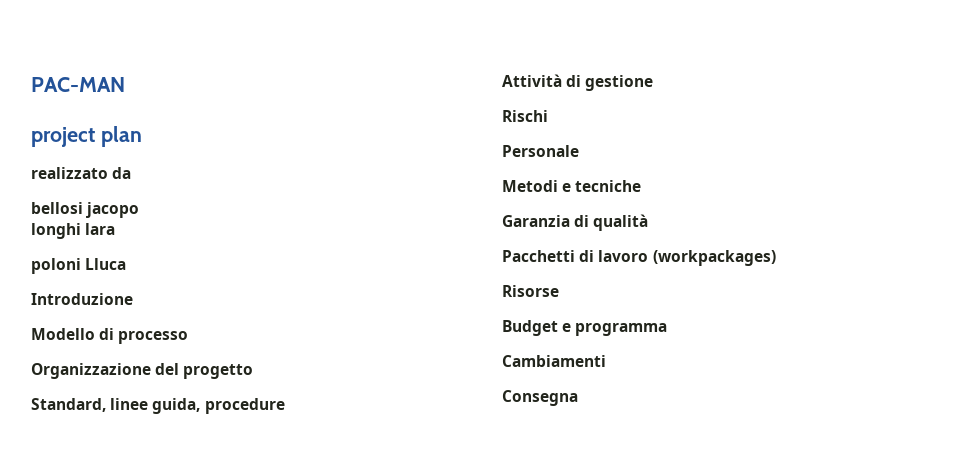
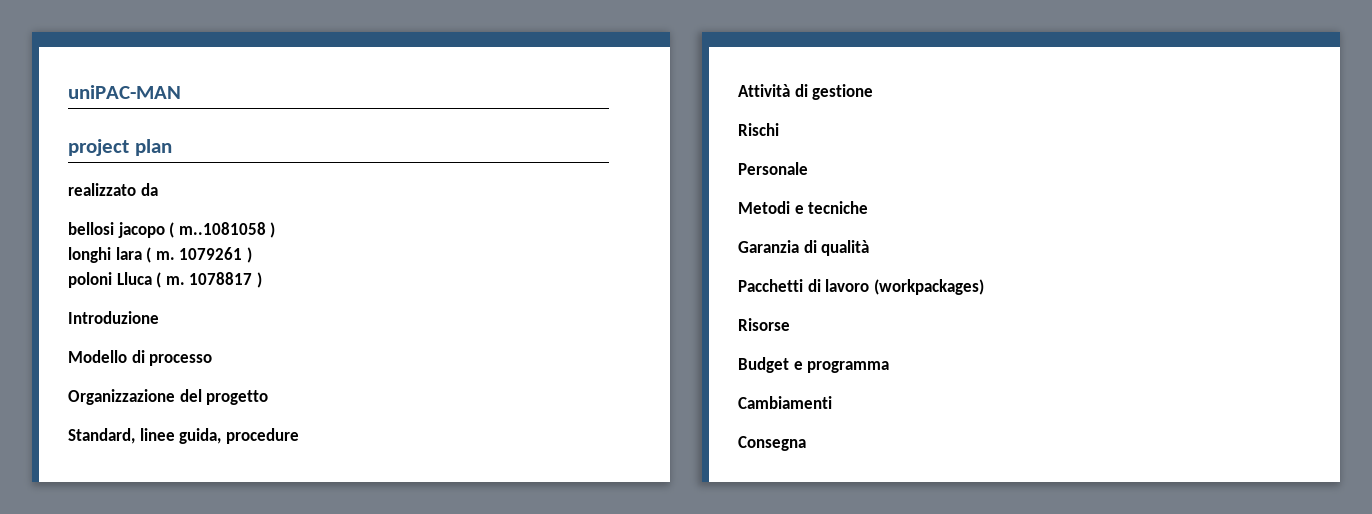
- PAC-MAN
+ uniPAC-MAN
- bellosi jacopo
+ bellosi jacopo ( m..1081058 )
- longhi lara
- poloni Lluca
+ longhi lara ( m. 1079261 )
+ poloni Lluca ( m. 1078817 )

